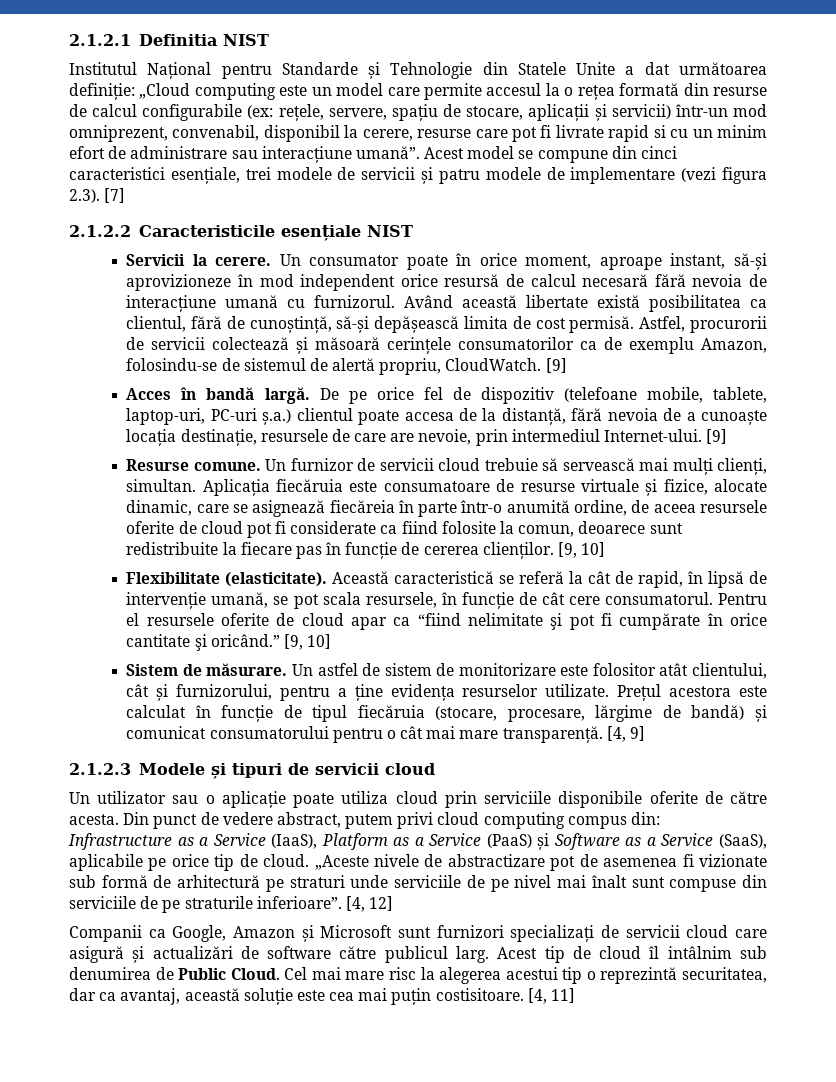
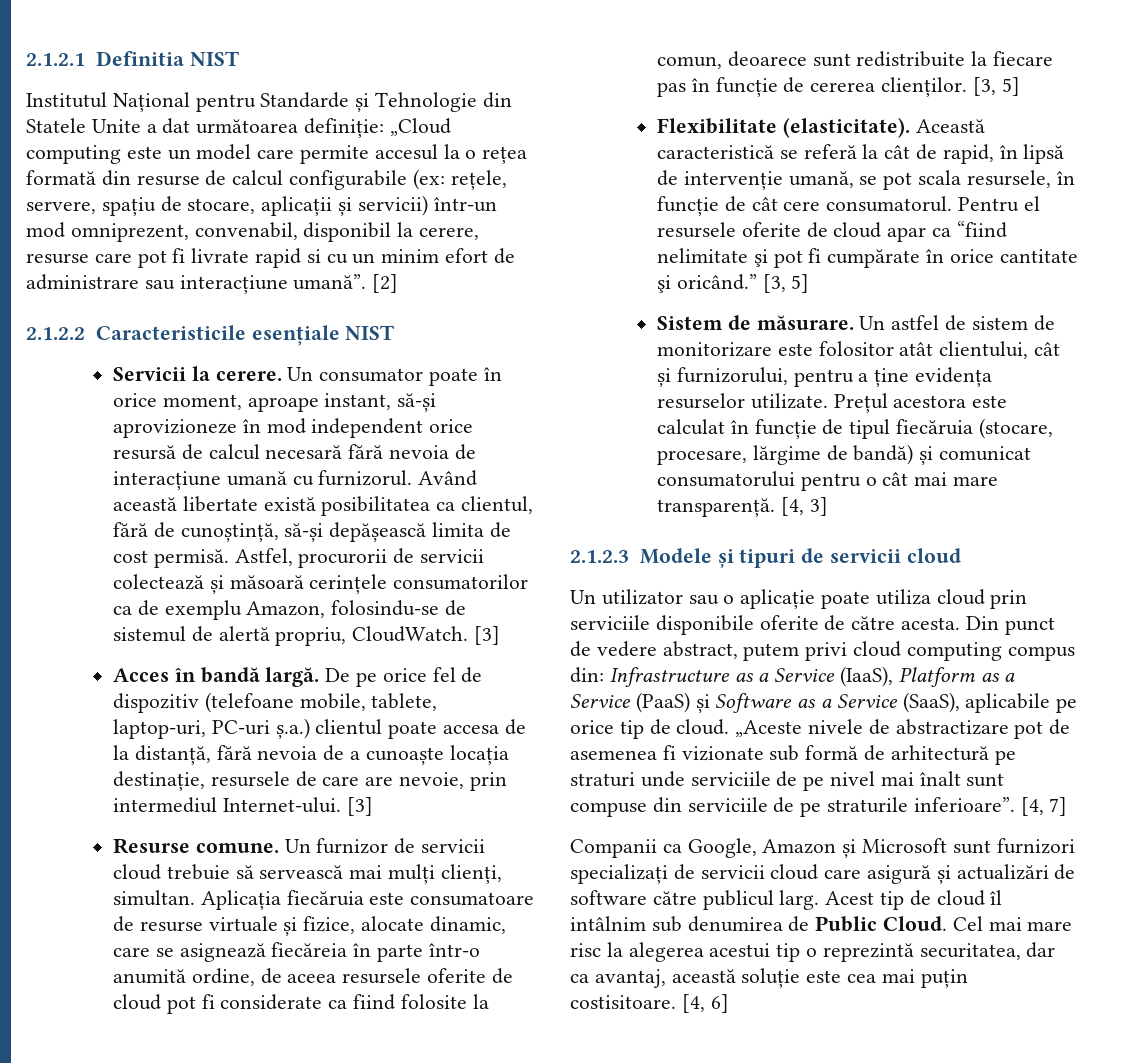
- Acest model se compune din cinci caracteristici esențiale, trei modele de servicii și patru modele de implementare (vezi figura 2.3). [7]
+ [2]
- Astfel, procurorii de servicii colectează și măsoară cerințele consumatorilor ca de exemplu Amazon, folosindu-se de sistemul de alertă propriu, CloudWatch. [9]
+ Astfel, procurorii de servicii colectează și măsoară cerințele consumatorilor ca de exemplu Amazon, folosindu-se de sistemul de alertă propriu, CloudWatch. [3]
- De pe orice fel de dispozitiv (telefoane mobile, tablete, laptop-uri, PC-uri ș.a.) clientul poate accesa de la distanță, fără nevoia de a cunoaște locația destinație, resursele de care are nevoie, prin intermediul Internet-ului. [9]
+ De pe orice fel de dispozitiv (telefoane mobile, tablete, laptop-uri, PC-uri ș.a.) clientul poate accesa de la distanță, fără nevoia de a cunoaște locația destinație, resursele de care are nevoie, prin intermediul Internet-ului. [3]
- Aplicația fiecăruia este consumatoare de resurse virtuale și fizice, alocate dinamic, care se asignează fiecăreia în parte într-o anumită ordine, de aceea resursele oferite de cloud pot fi considerate ca fiind folosite la comun, deoarece sunt redistribuite la fiecare pas în funcție de cererea clienților. [9, 10]
+ Aplicația fiecăruia este consumatoare de resurse virtuale și fizice, alocate dinamic, care se asignează fiecăreia în parte într-o anumită ordine, de aceea resursele oferite de cloud pot fi considerate ca fiind folosite la comun, deoarece sunt redistribuite la fiecare pas în funcție de cererea clienților. [3, 5]
- Pentru el resursele oferite de cloud apar ca “fiind nelimitate şi pot fi cumpărate în orice cantitate şi oricând.” [9, 10]
+ Pentru el resursele oferite de cloud apar ca “fiind nelimitate şi pot fi cumpărate în orice cantitate şi oricând.” [3, 5]
- [4, 9]
+ [4, 3]
- [4, 12]
+ [4, 7]
- [4, 11]
+ [4, 6]

